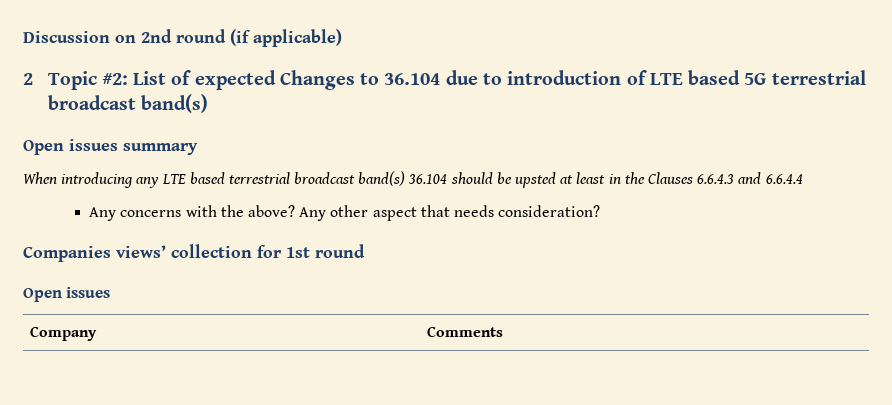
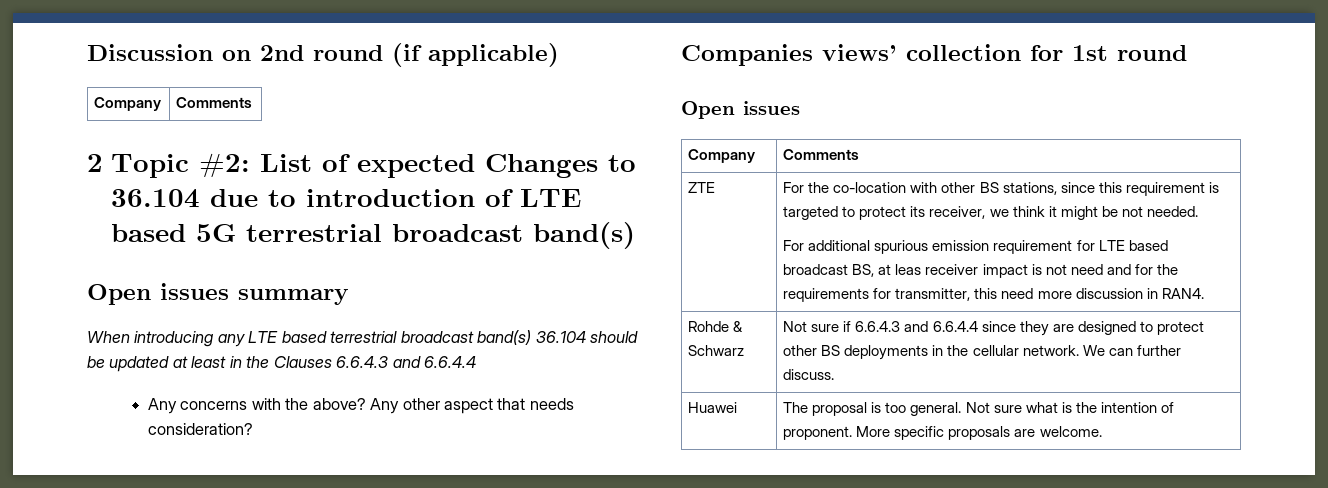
  Discussion on 2nd round (if applicable)
+ Company | Comments
- When introducing any LTE based terrestrial broadcast band(s) 36.104 should be upsted at least in the Clauses 6.6.4.3 and 6.6.4.4
+ When introducing any LTE based terrestrial broadcast band(s) 36.104 should be updated at least in the Clauses 6.6.4.3 and 6.6.4.4
+ ZTE | For the co-location with other BS stations, since this requirement is targeted to protect its receiver, we think it might be not needed.
+ For additional spurious emission requirement for LTE based broadcast BS, at leas receiver impact is not need and for the requirements for transmitter, this need more discussion in RAN4.
+ Rohde & Schwarz | Not sure if 6.6.4.3 and 6.6.4.4 since they are designed to protect other BS deployments in the cellular network. We can further discuss.
+ Huawei | The proposal is too general. Not sure what is the intention of proponent. More specific proposals are welcome.

